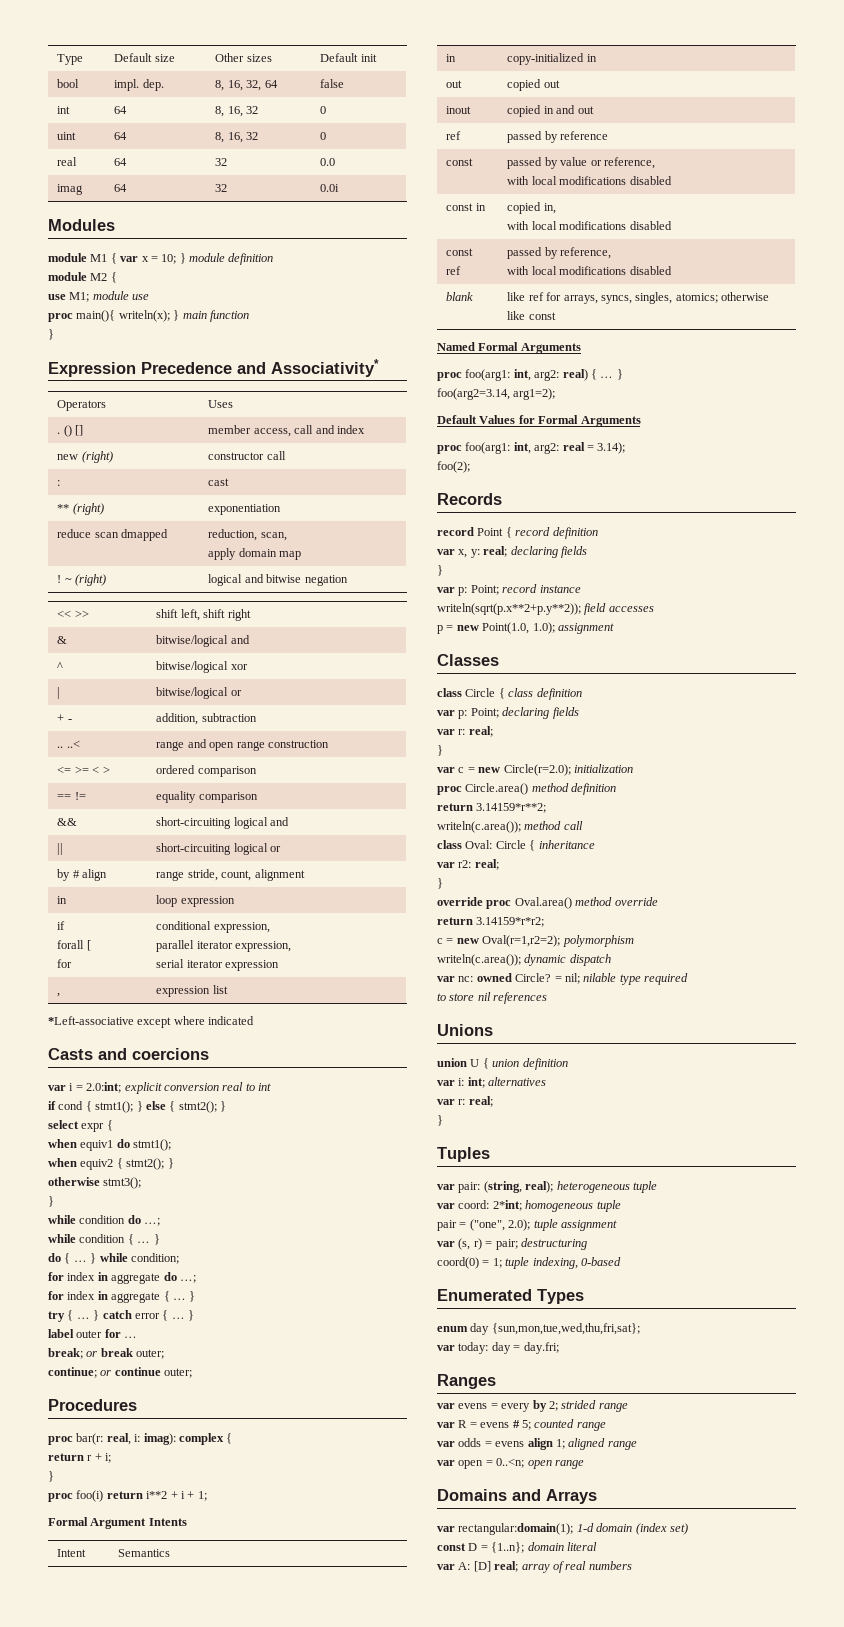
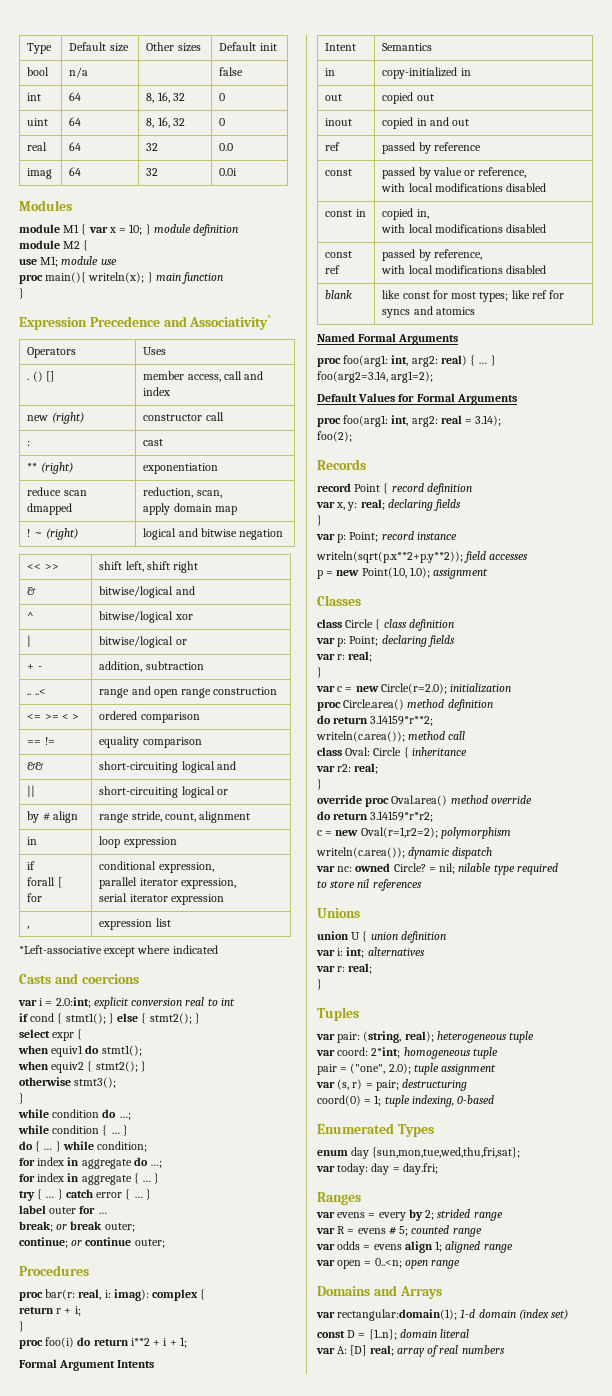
- bool | impl. dep. | 8, 16, 32, 64 | false
+ bool | n/a | | false
- proc foo(i) return i**2 + i + 1;
+ proc foo(i) do return i**2 + i + 1;
- blank | like ref for arrays, syncs, singles, atomics; otherwise like const
+ blank | like const for most types; like ref for syncs and atomics
- return 3.14159*r**2;
+ do return 3.14159*r**2;
- return 3.14159*r*r2;
+ do return 3.14159*r*r2;

